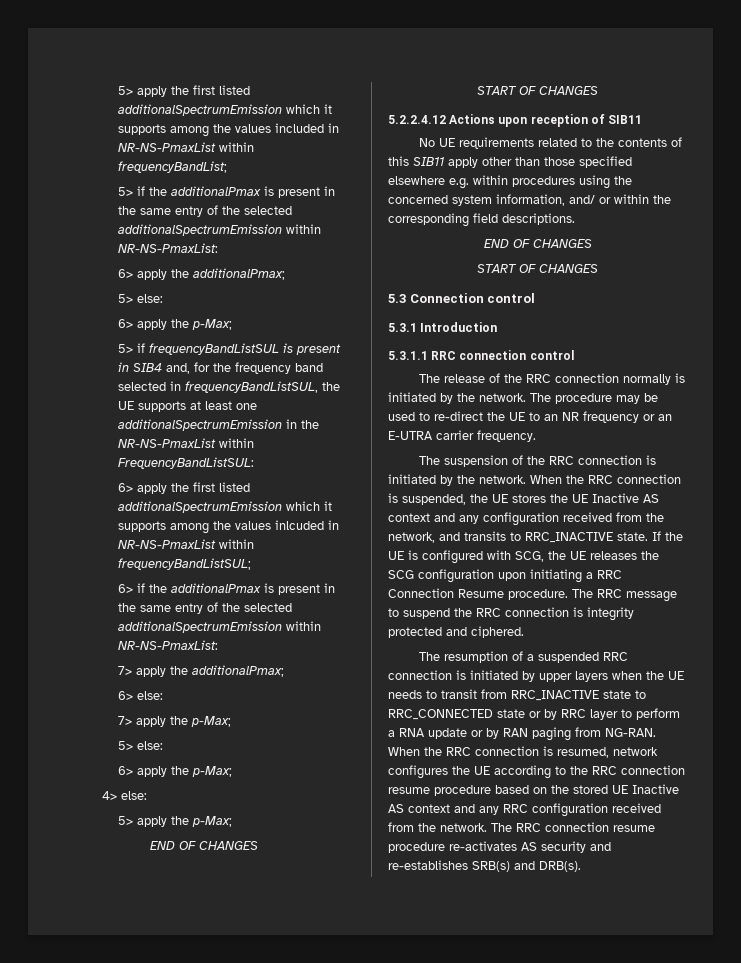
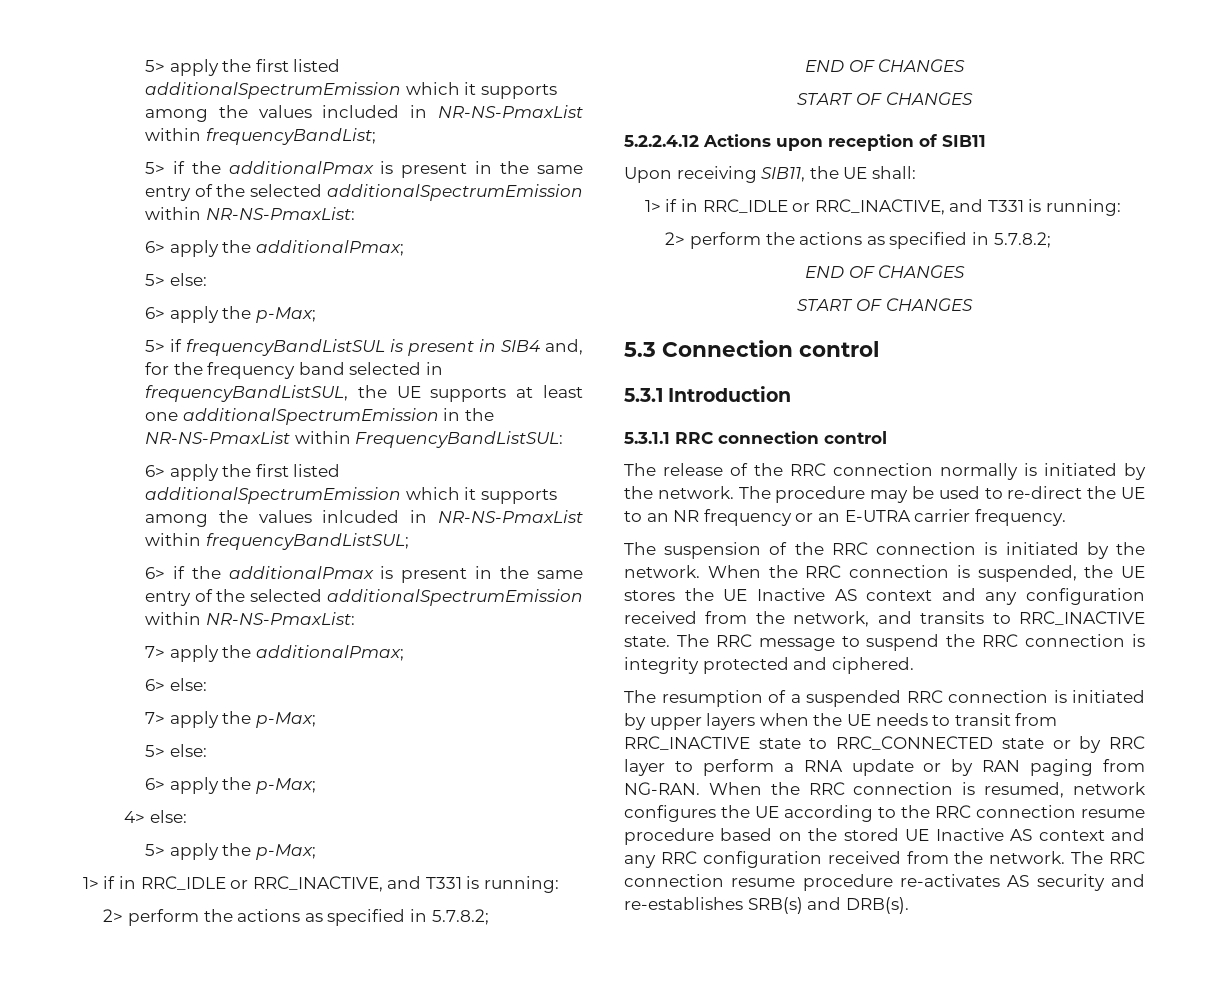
  5> apply the p-Max;
+ 1> if in RRC_IDLE or RRC_INACTIVE, and T331 is running:
+ 2> perform the actions as specified in 5.7.8.2;
- No UE requirements related to the contents of this SIB11 apply other than those specified elsewhere e.g. within procedures using the concerned system information, and/ or within the corresponding field descriptions.
+ Upon receiving SIB11, the UE shall:
+ 1> if in RRC_IDLE or RRC_INACTIVE, and T331 is running:
+ 2> perform the actions as specified in 5.7.8.2;
- If the UE is configured with SCG, the UE releases the SCG configuration upon initiating a RRC Connection Resume procedure.

